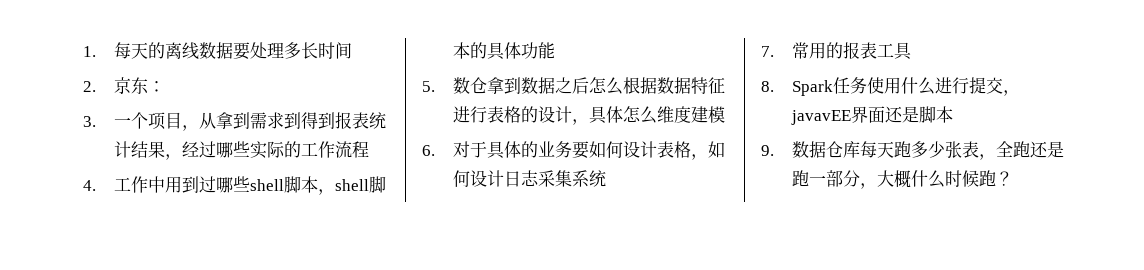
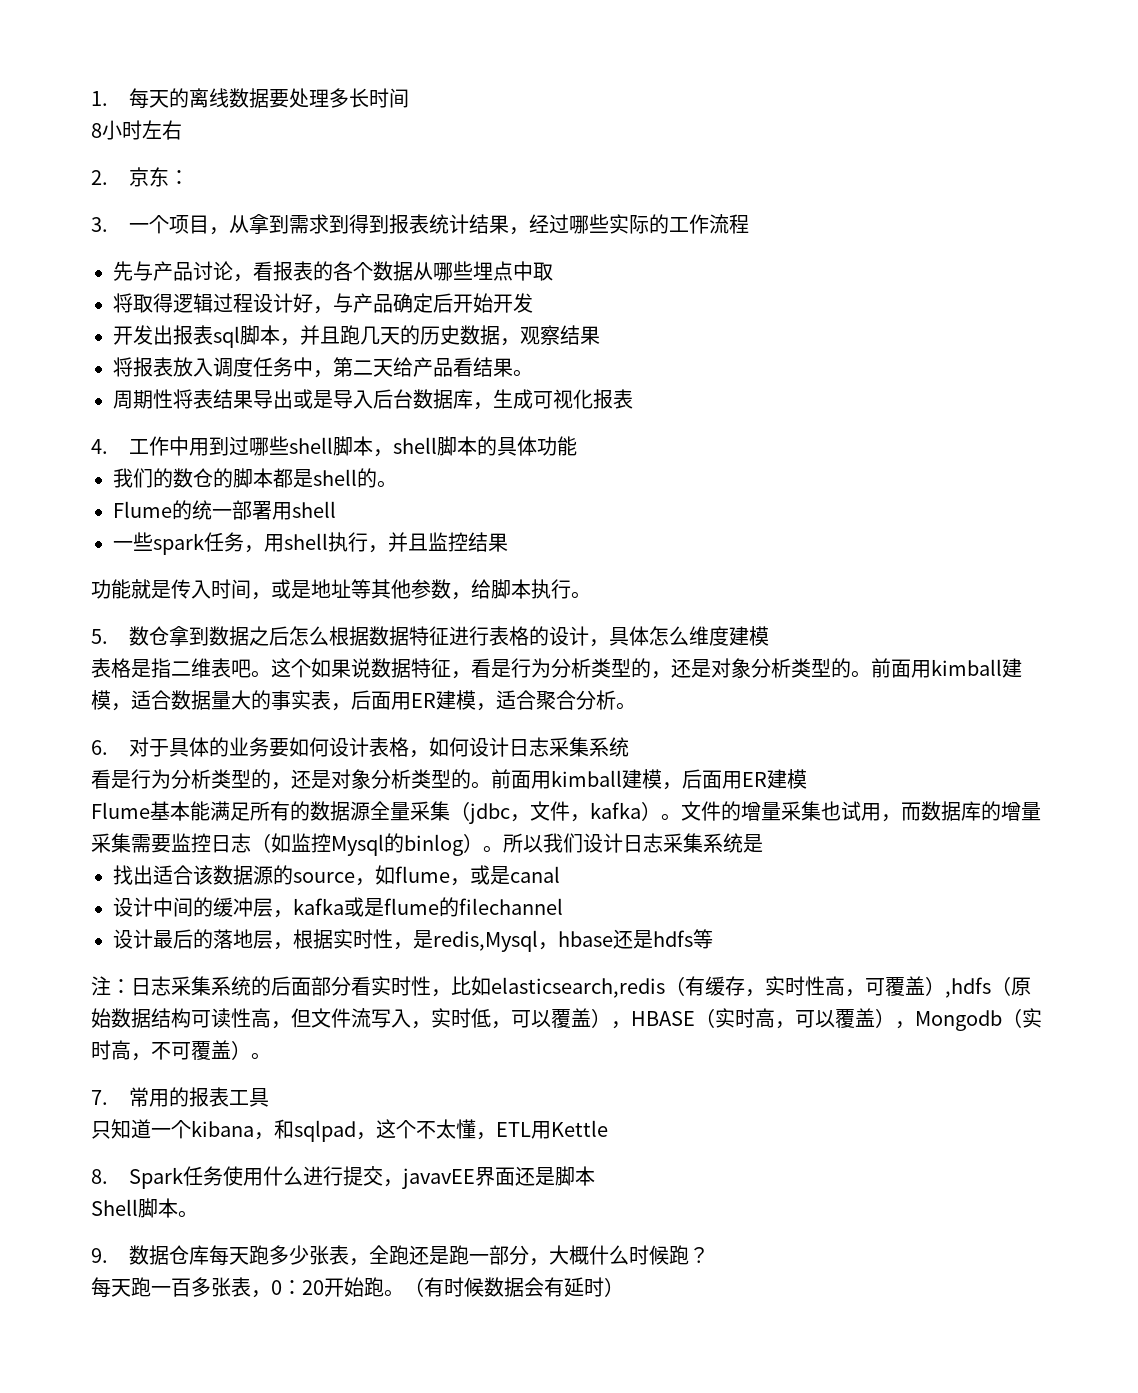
+ 8小时左右
+ 先与产品讨论，看报表的各个数据从哪些埋点中取
+ 将取得逻辑过程设计好，与产品确定后开始开发
+ 开发出报表sql脚本，并且跑几天的历史数据，观察结果
+ 将报表放入调度任务中，第二天给产品看结果。
+ 周期性将表结果导出或是导入后台数据库，生成可视化报表
+ 我们的数仓的脚本都是shell的。
+ Flume的统一部署用shell
+ 一些spark任务，用shell执行，并且监控结果
+ 功能就是传入时间，或是地址等其他参数，给脚本执行。
+ 表格是指二维表吧。这个如果说数据特征，看是行为分析类型的，还是对象分析类型的。前面用kimball建模，适合数据量大的事实表，后面用ER建模，适合聚合分析。
+ 看是行为分析类型的，还是对象分析类型的。前面用kimball建模，后面用ER建模
+ Flume基本能满足所有的数据源全量采集（jdbc，文件，kafka）。文件的增量采集也试用，而数据库的增量采集需要监控日志（如监控Mysql的binlog）。所以我们设计日志采集系统是
+ 找出适合该数据源的source，如flume，或是canal
+ 设计中间的缓冲层，kafka或是flume的filechannel
+ 设计最后的落地层，根据实时性，是redis,Mysql，hbase还是hdfs等
+ 注：日志采集系统的后面部分看实时性，比如elasticsearch,redis（有缓存，实时性高，可覆盖）,hdfs（原始数据结构可读性高，但文件流写入，实时低，可以覆盖），HBASE（实时高，可以覆盖），Mongodb（实时高，不可覆盖）。
+ 只知道一个kibana，和sqlpad，这个不太懂，ETL用Kettle
+ Shell脚本。
+ 每天跑一百多张表，0：20开始跑。（有时候数据会有延时）

